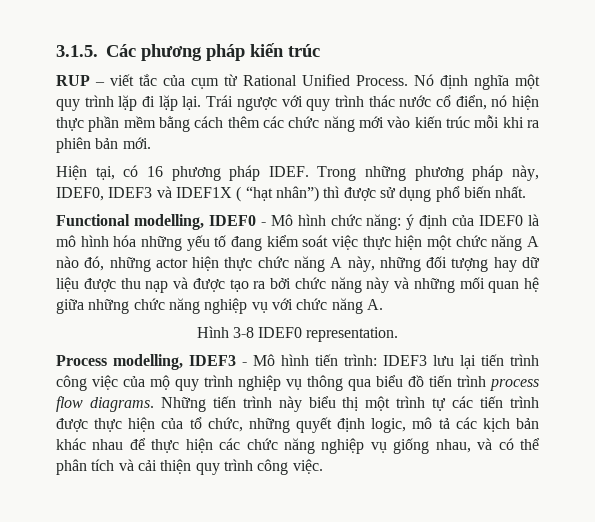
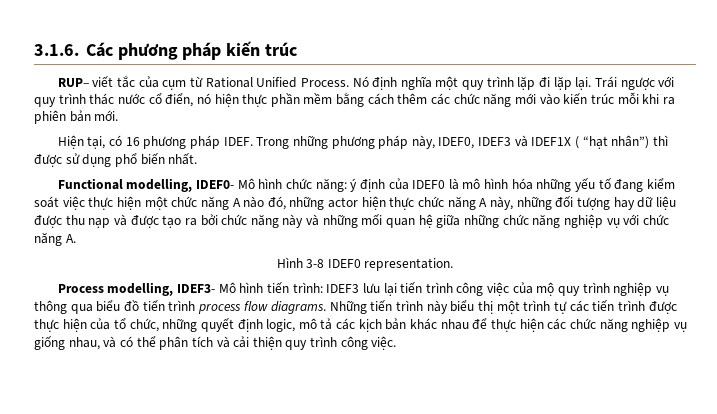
- 3.1.5. Các phương pháp kiến trúc
+ 3.1.6. Các phương pháp kiến trúc
- RUP – viết tắc của cụm từ Rational Unified Process.
+ RUP– viết tắc của cụm từ Rational Unified Process.
- Functional modelling, IDEF0 - Mô hình chức năng:
+ Functional modelling, IDEF0- Mô hình chức năng:
- Process modelling, IDEF3 - Mô hình tiến trình: IDEF3 lưu lại tiến trình công việc của mộ quy trình nghiệp vụ thông qua biểu đồ tiến trình process flow diagrams.
+ Process modelling, IDEF3- Mô hình tiến trình: IDEF3 lưu lại tiến trình công việc của mộ quy trình nghiệp vụ thông qua biểu đồ tiến trình process flow diagrams.

